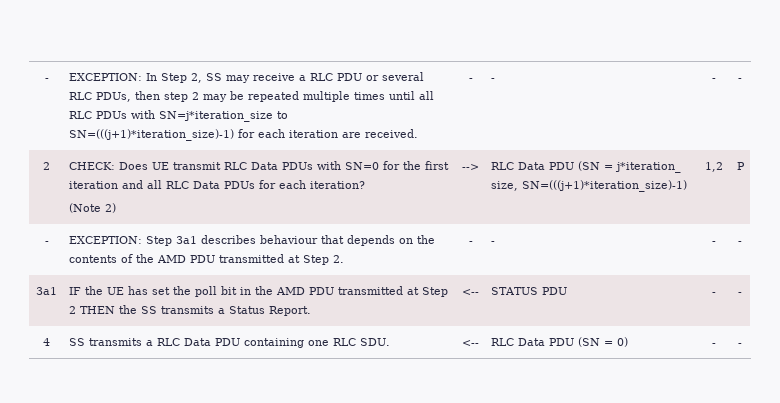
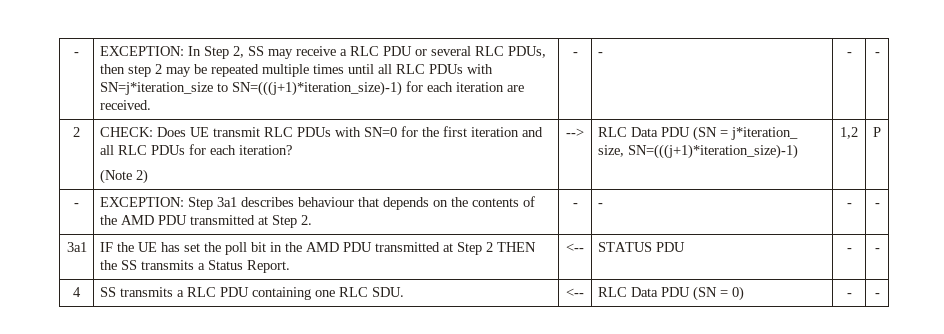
- 2 | CHECK: Does UE transmit RLC Data PDUs with SN=0 for the first iteration and all RLC Data PDUs for each iteration?
+ 2 | CHECK: Does UE transmit RLC PDUs with SN=0 for the first iteration and all RLC PDUs for each iteration?
- 4 | SS transmits a RLC Data PDU containing one RLC SDU. | <-- | RLC Data PDU (SN = 0) | - | -
+ 4 | SS transmits a RLC PDU containing one RLC SDU. | <-- | RLC Data PDU (SN = 0) | - | -

